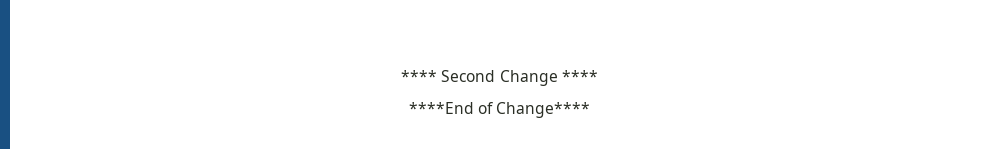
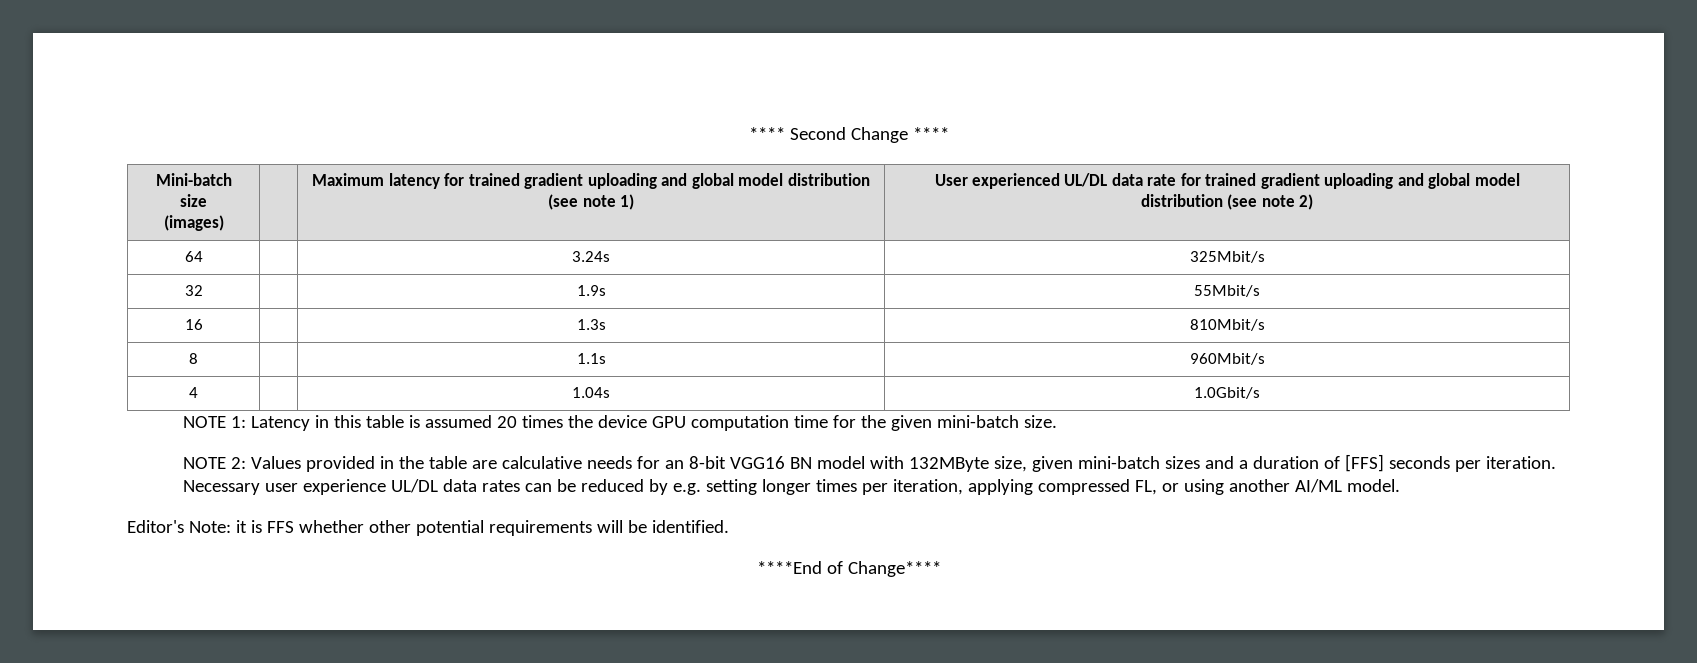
+ Mini-batch size
+ (images) | | Maximum latency for trained gradient uploading and global model distribution (see note 1) | User experienced UL/DL data rate for trained gradient uploading and global model distribution (see note 2)
+ 64 | | 3.24s | 325Mbit/s
+ 32 | | 1.9s | 55Mbit/s
+ 16 | | 1.3s | 810Mbit/s
+ 8 | | 1.1s | 960Mbit/s
+ 4 | | 1.04s | 1.0Gbit/s
+ NOTE 1: Latency in this table is assumed 20 times the device GPU computation time for the given mini-batch size.
+ NOTE 2: Values provided in the table are calculative needs for an 8-bit VGG16 BN model with 132MByte size, given mini-batch sizes and a duration of [FFS] seconds per iteration. Necessary user experience UL/DL data rates can be reduced by e.g. setting longer times per iteration, applying compressed FL, or using another AI/ML model.
+ Editor's Note: it is FFS whether other potential requirements will be identified.

